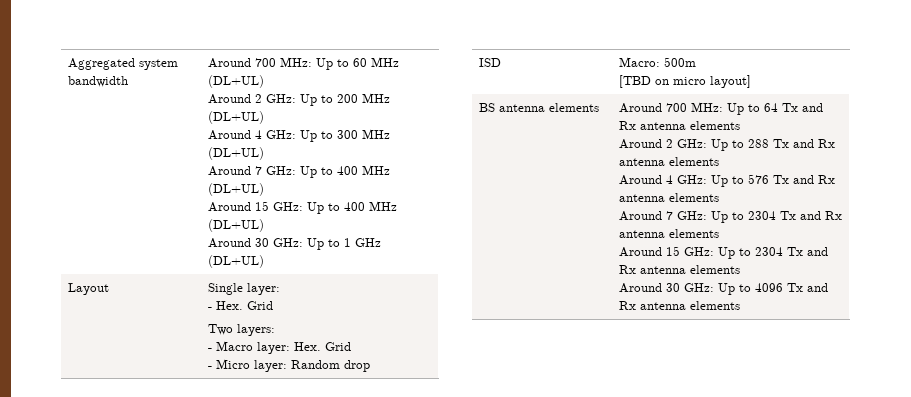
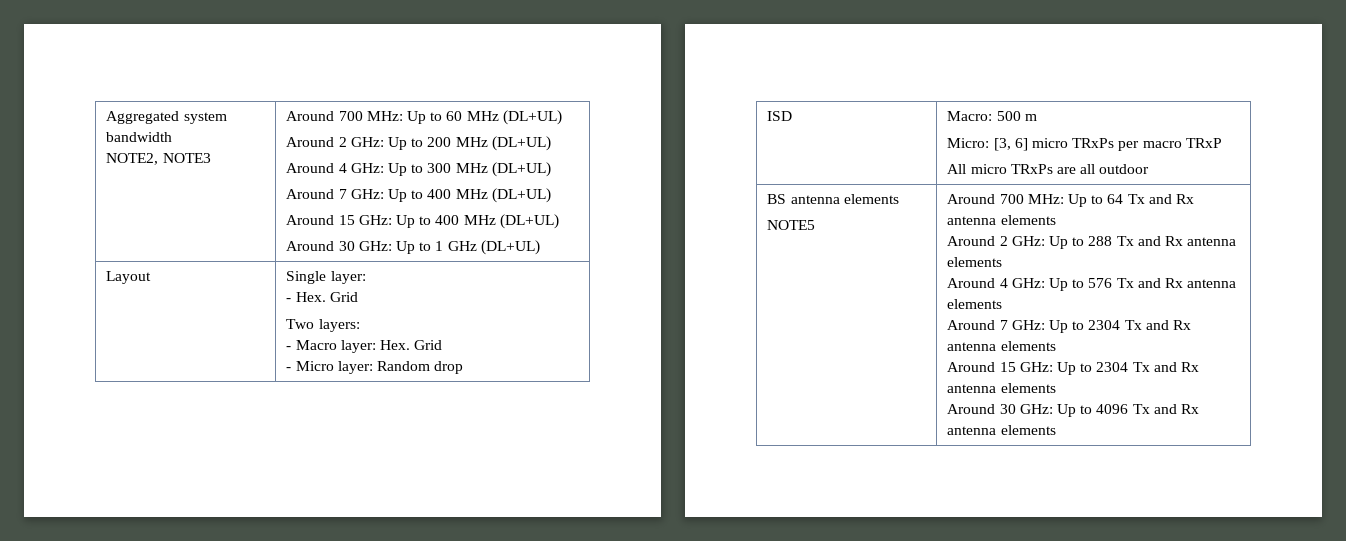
+ NOTE2, NOTE3
- ISD | Macro: 500m
- [TBD on micro layout]
+ ISD | Macro: 500 m
+ Micro: [3, 6] micro TRxPs per macro TRxP
+ All micro TRxPs are all outdoor
+ NOTE5

